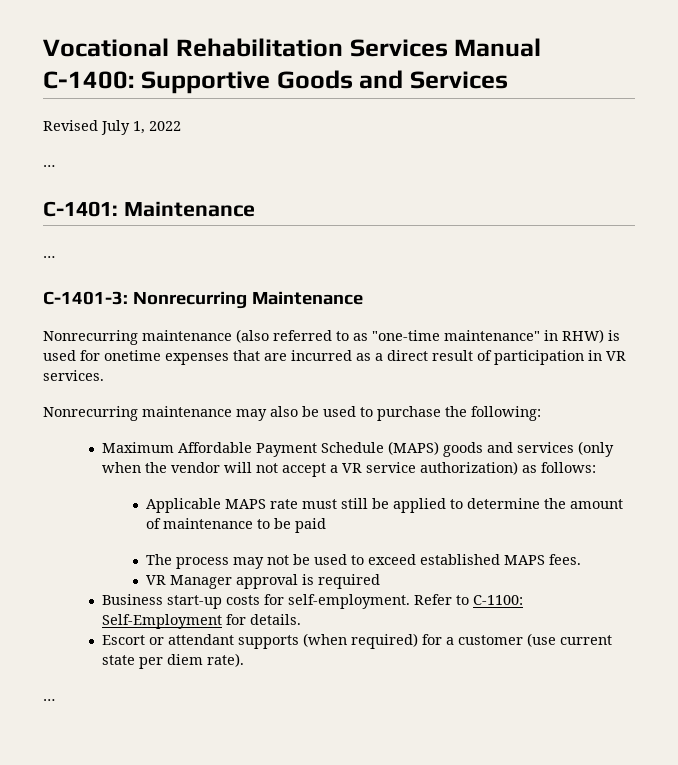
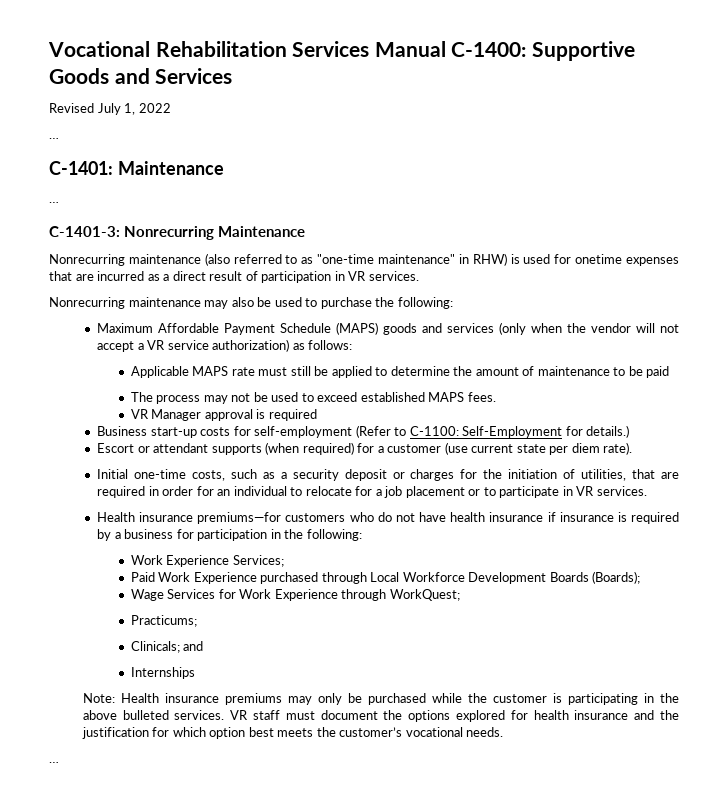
- Business start-up costs for self-employment. Refer to C-1100: Self-Employment for details.
+ Business start-up costs for self-employment (Refer to C-1100: Self-Employment for details.)
+ Initial one-time costs, such as a security deposit or charges for the initiation of utilities, that are required in order for an individual to relocate for a job placement or to participate in VR services.
+ Health insurance premiums—for customers who do not have health insurance if insurance is required by a business for participation in the following:
+ Work Experience Services;
+ Paid Work Experience purchased through Local Workforce Development Boards (Boards);
+ Wage Services for Work Experience through WorkQuest;
+ Practicums;
+ Clinicals; and
+ Internships
+ Note: Health insurance premiums may only be purchased while the customer is participating in the above bulleted services. VR staff must document the options explored for health insurance and the justification for which option best meets the customer’s vocational needs.

